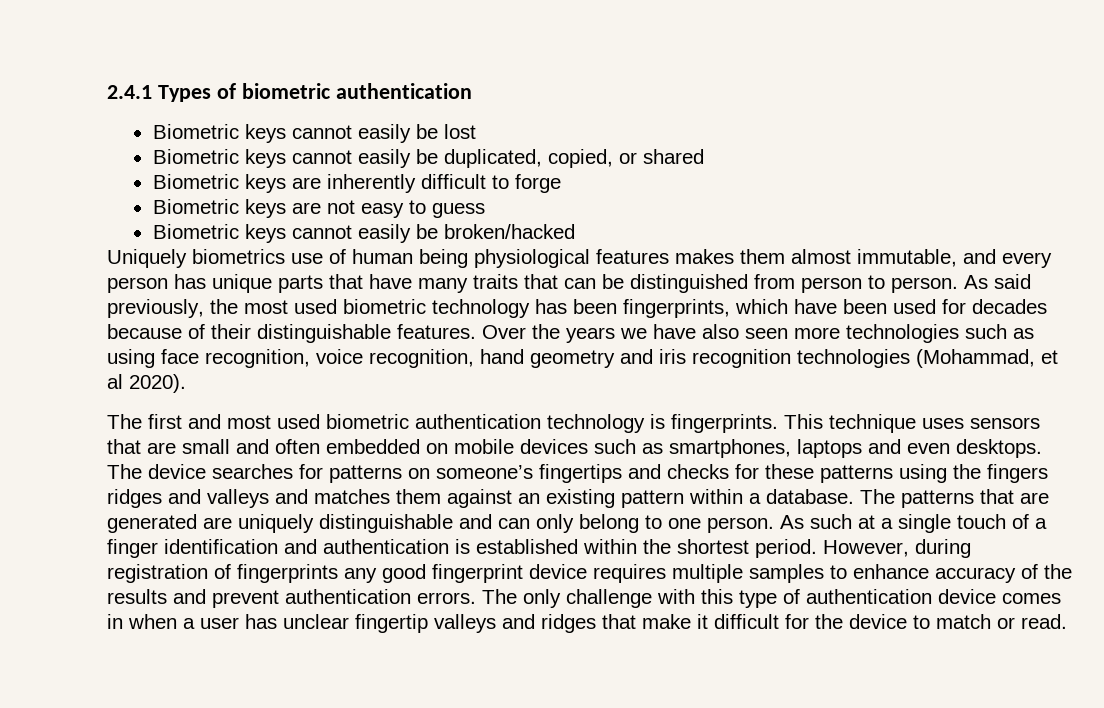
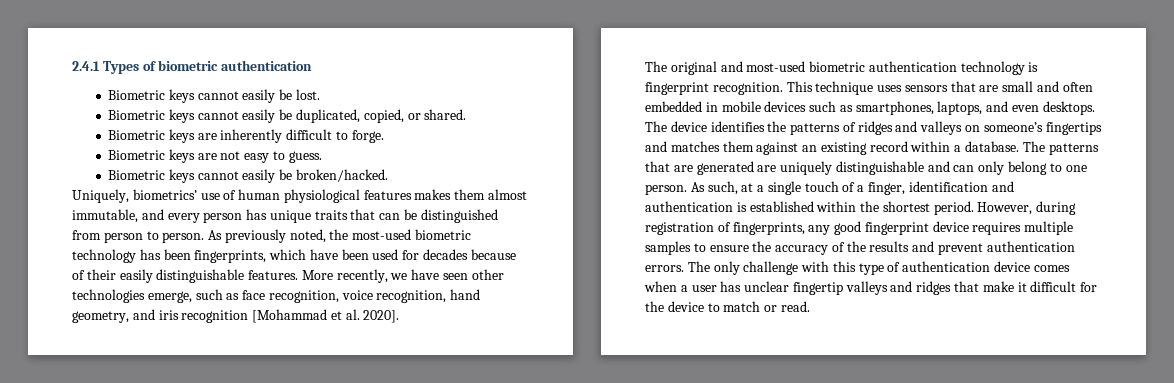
- Biometric keys cannot easily be lost
+ Biometric keys cannot easily be lost.
- Biometric keys cannot easily be duplicated, copied, or shared
+ Biometric keys cannot easily be duplicated, copied, or shared.
- Biometric keys are inherently difficult to forge
+ Biometric keys are inherently difficult to forge.
- Biometric keys are not easy to guess
- Biometric keys cannot easily be broken/hacked
- Uniquely biometrics use of human being physiological features makes them almost immutable, and every person has unique parts that have many traits that can be distinguished from person to person.
+ Biometric keys are not easy to guess.
+ Biometric keys cannot easily be broken/hacked.
+ Uniquely, biometrics’ use of human physiological features makes them almost immutable, and every person has unique traits that can be distinguished from person to person.
- As said previously, the most used biometric technology has been fingerprints, which have been used for decades because of their distinguishable features.
+ As previously noted, the most-used biometric technology has been fingerprints, which have been used for decades because of their easily distinguishable features.
- Over the years we have also seen more technologies such as using face recognition, voice recognition, hand geometry and iris recognition technologies (Mohammad, et al 2020).
- The first and most used biometric authentication technology is fingerprints.
+ More recently, we have seen other technologies emerge, such as face recognition, voice recognition, hand geometry, and iris recognition [Mohammad et al. 2020].
+ The original and most-used biometric authentication technology is fingerprint recognition.
- This technique uses sensors that are small and often embedded on mobile devices such as smartphones, laptops and even desktops.
+ This technique uses sensors that are small and often embedded in mobile devices such as smartphones, laptops, and even desktops.
- The device searches for patterns on someone’s fingertips and checks for these patterns using the fingers ridges and valleys and matches them against an existing pattern within a database.
+ The device identifies the patterns of ridges and valleys on someone’s fingertips and matches them against an existing record within a database.
- As such at a single touch of a finger identification and authentication is established within the shortest period.
+ As such, at a single touch of a finger, identification and authentication is established within the shortest period.
- However, during registration of fingerprints any good fingerprint device requires multiple samples to enhance accuracy of the results and prevent authentication errors.
+ However, during registration of fingerprints, any good fingerprint device requires multiple samples to ensure the accuracy of the results and prevent authentication errors.
- The only challenge with this type of authentication device comes in when a user has unclear fingertip valleys and ridges that make it difficult for the device to match or read.
+ The only challenge with this type of authentication device comes when a user has unclear fingertip valleys and ridges that make it difficult for the device to match or read.

